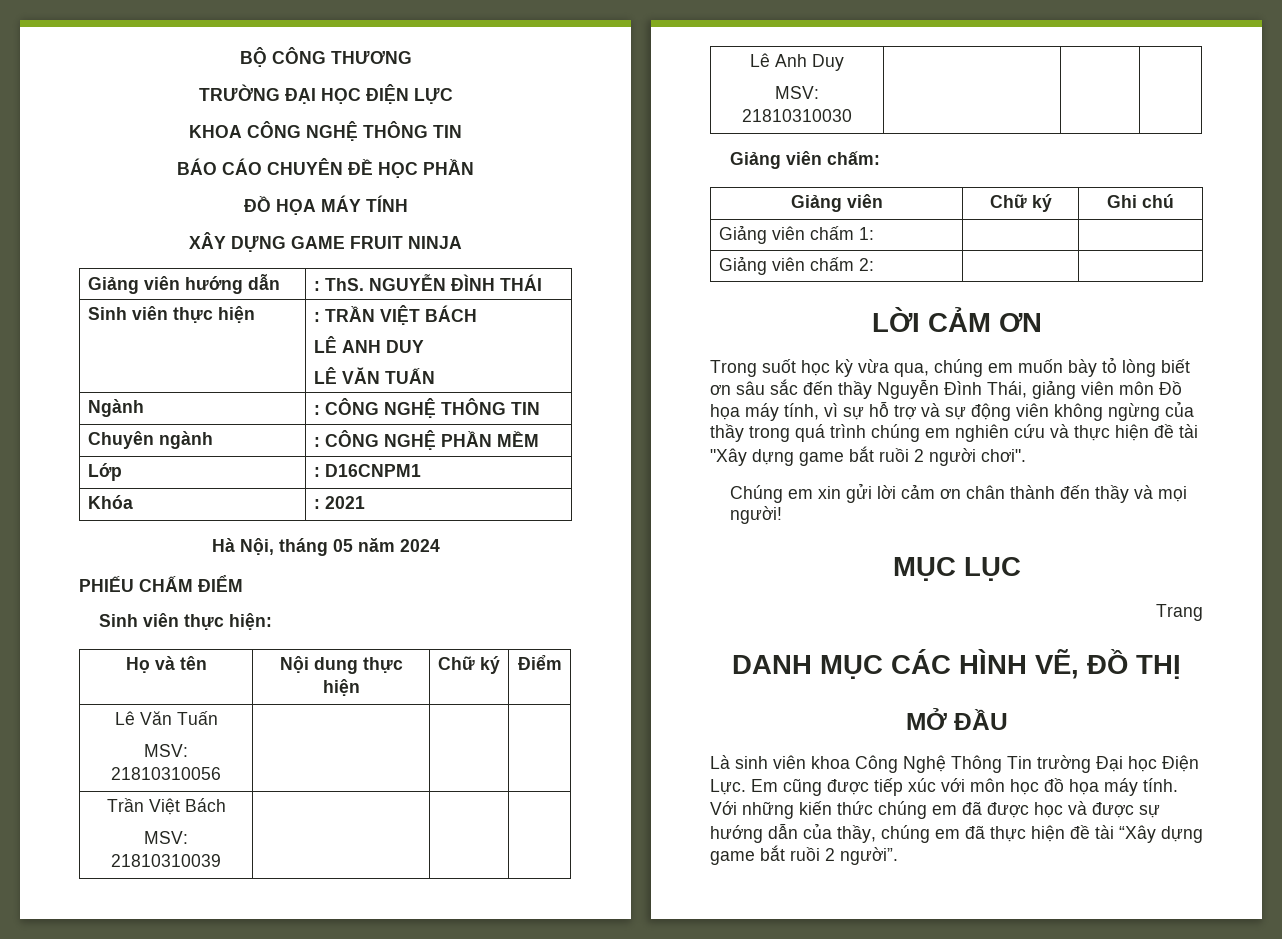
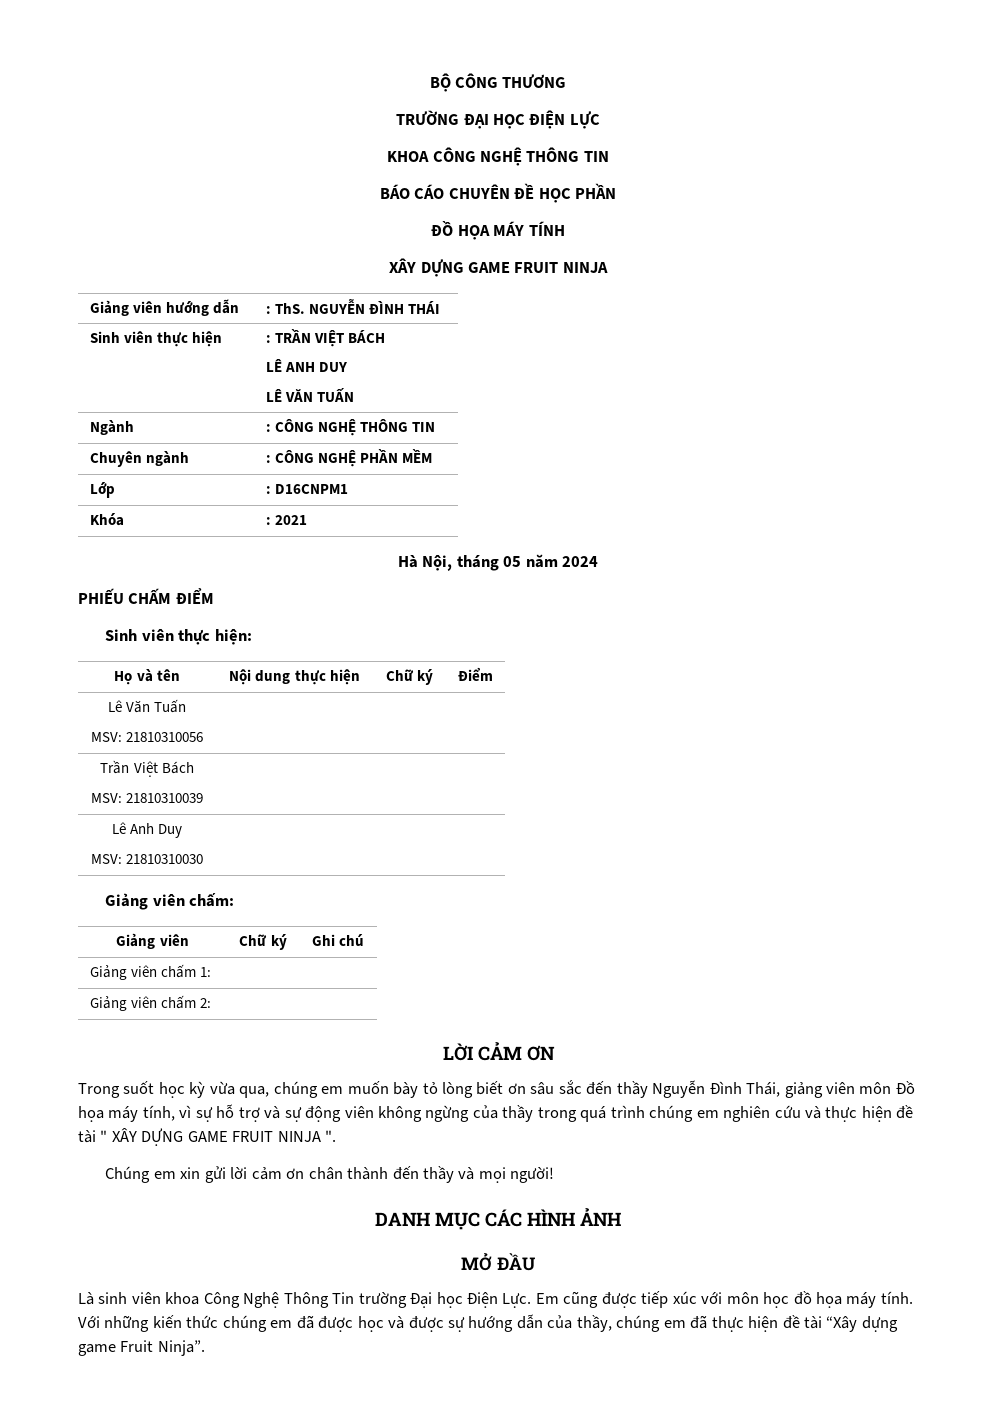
- Trong suốt học kỳ vừa qua, chúng em muốn bày tỏ lòng biết ơn sâu sắc đến thầy Nguyễn Đình Thái, giảng viên môn Đồ họa máy tính, vì sự hỗ trợ và sự động viên không ngừng của thầy trong quá trình chúng em nghiên cứu và thực hiện đề tài "Xây dựng game bắt ruồi 2 người chơi".
+ Trong suốt học kỳ vừa qua, chúng em muốn bày tỏ lòng biết ơn sâu sắc đến thầy Nguyễn Đình Thái, giảng viên môn Đồ họa máy tính, vì sự hỗ trợ và sự động viên không ngừng của thầy trong quá trình chúng em nghiên cứu và thực hiện đề tài " XÂY DỰNG GAME FRUIT NINJA ".
- MỤC LỤC
- Trang
- DANH MỤC CÁC HÌNH VẼ, ĐỒ THỊ
+ DANH MỤC CÁC HÌNH ẢNH
- Với những kiến thức chúng em đã được học và được sự hướng dẫn của thầy, chúng em đã thực hiện đề tài “Xây dựng game bắt ruồi 2 người”.
+ Với những kiến thức chúng em đã được học và được sự hướng dẫn của thầy, chúng em đã thực hiện đề tài “Xây dựng game Fruit Ninja”.

